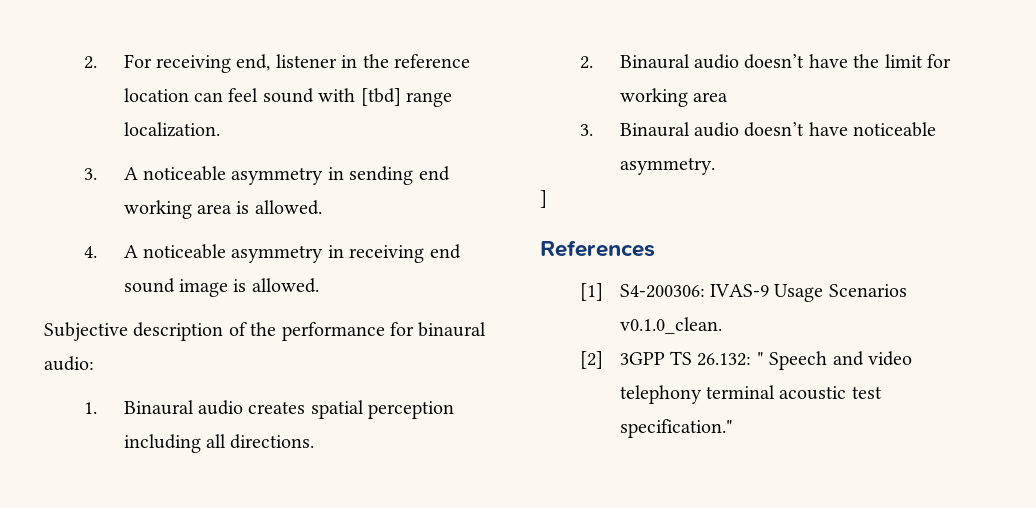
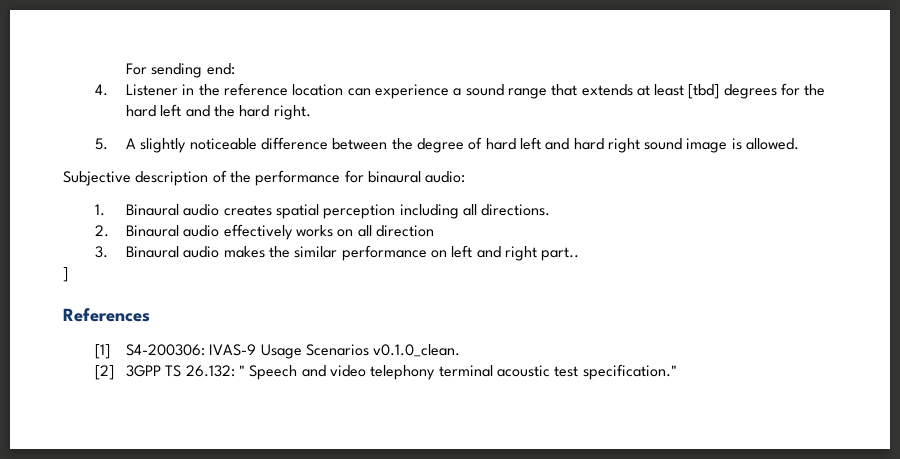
- 2. For receiving end, listener in the reference location can feel sound with [tbd] range localization.
- 3. A noticeable asymmetry in sending end working area is allowed.
- 4. A noticeable asymmetry in receiving end sound image is allowed.
+ For sending end:
+ 4. Listener in the reference location can experience a sound range that extends at least [tbd] degrees for the hard left and the hard right.
+ 5. A slightly noticeable difference between the degree of hard left and hard right sound image is allowed.
- 2. Binaural audio doesn’t have the limit for working area
- 3. Binaural audio doesn’t have noticeable asymmetry.
+ 2. Binaural audio effectively works on all direction
+ 3. Binaural audio makes the similar performance on left and right part..

